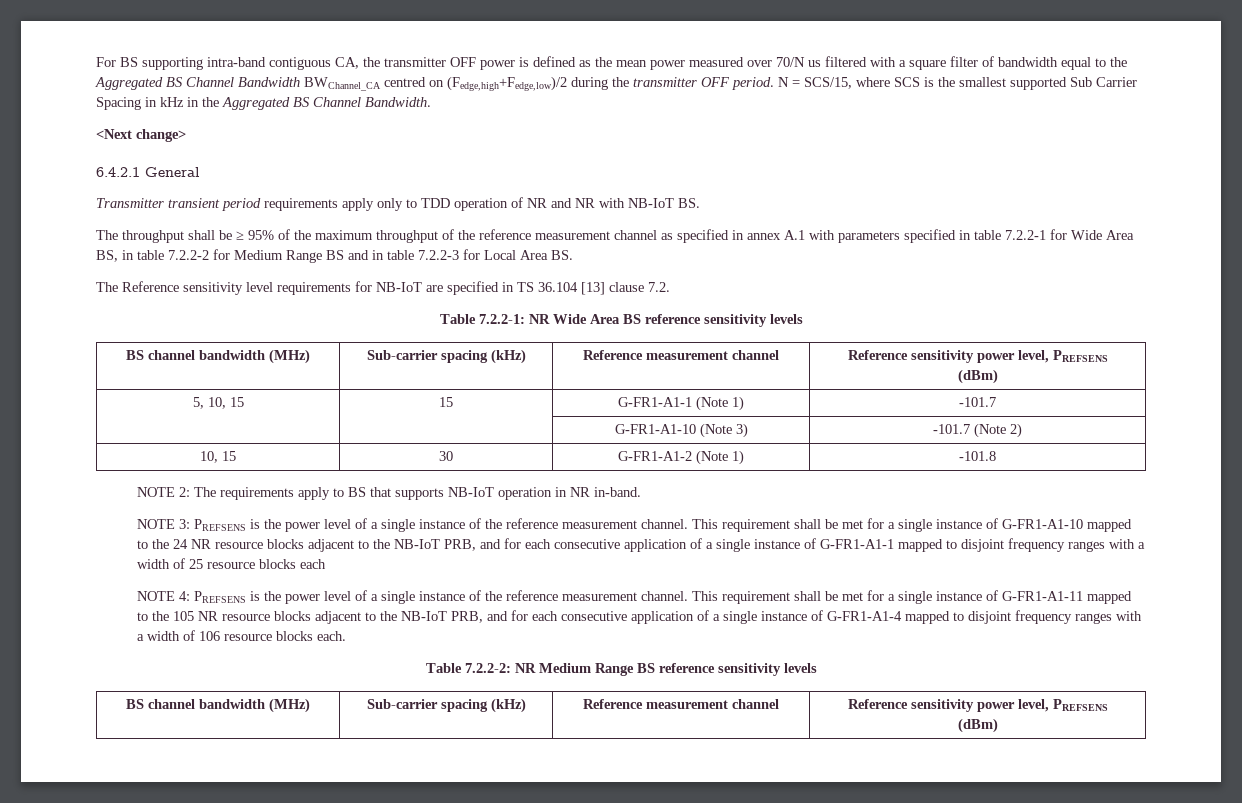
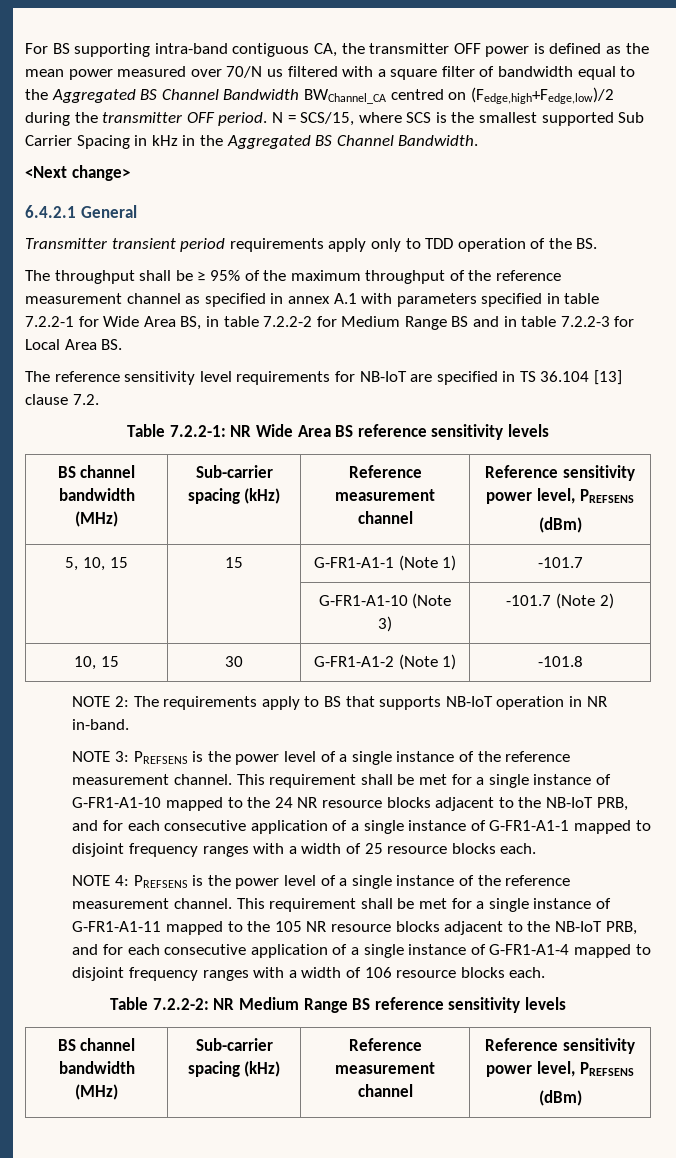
- Transmitter transient period requirements apply only to TDD operation of NR and NR with NB-IoT BS.
+ Transmitter transient period requirements apply only to TDD operation of the BS.
- The Reference sensitivity level requirements for NB-IoT are specified in TS 36.104 [13] clause 7.2.
+ The reference sensitivity level requirements for NB-IoT are specified in TS 36.104 [13] clause 7.2.
- This requirement shall be met for a single instance of G-FR1-A1-10 mapped to the 24 NR resource blocks adjacent to the NB-IoT PRB, and for each consecutive application of a single instance of G-FR1-A1-1 mapped to disjoint frequency ranges with a width of 25 resource blocks each
+ This requirement shall be met for a single instance of G-FR1-A1-10 mapped to the 24 NR resource blocks adjacent to the NB-IoT PRB, and for each consecutive application of a single instance of G-FR1-A1-1 mapped to disjoint frequency ranges with a width of 25 resource blocks each.

